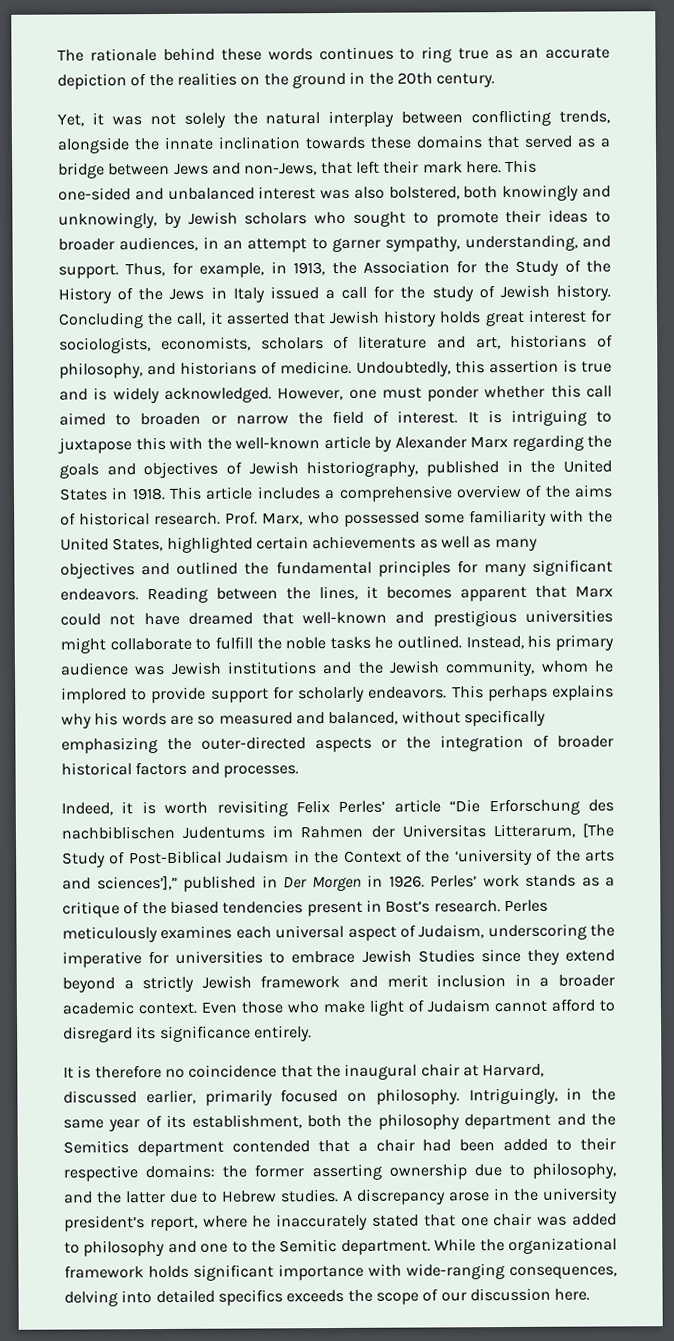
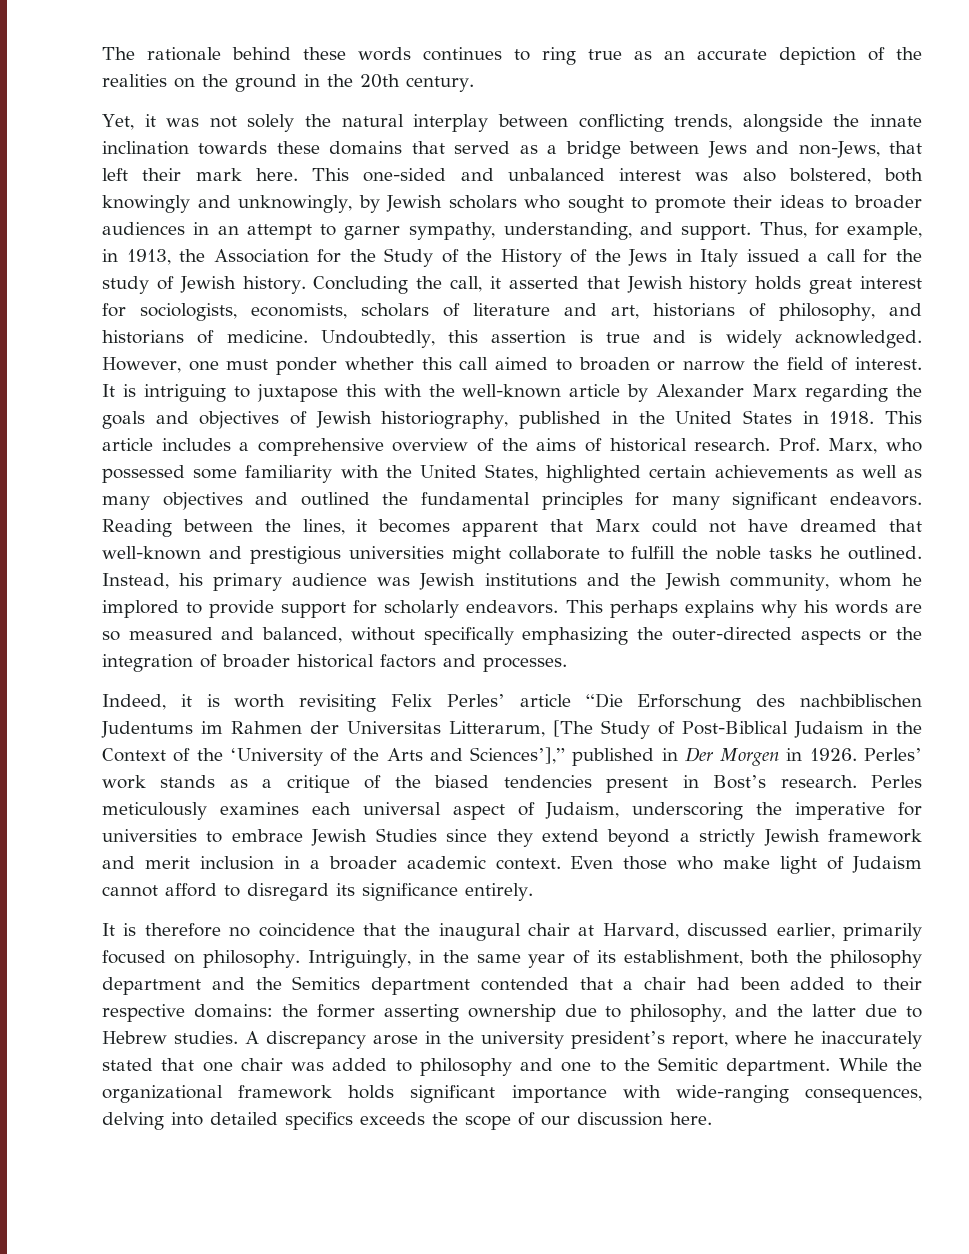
- This one-sided and unbalanced interest was also bolstered, both knowingly and unknowingly, by Jewish scholars who sought to promote their ideas to broader audiences, in an attempt to garner sympathy, understanding, and support.
+ This one-sided and unbalanced interest was also bolstered, both knowingly and unknowingly, by Jewish scholars who sought to promote their ideas to broader audiences in an attempt to garner sympathy, understanding, and support.
- Indeed, it is worth revisiting Felix Perles’ article “Die Erforschung des nachbiblischen Judentums im Rahmen der Universitas Litterarum, [The Study of Post-Biblical Judaism in the Context of the ‘university of the arts and sciences’],” published in Der Morgen in 1926.
+ Indeed, it is worth revisiting Felix Perles’ article “Die Erforschung des nachbiblischen Judentums im Rahmen der Universitas Litterarum, [The Study of Post-Biblical Judaism in the Context of the ‘University of the Arts and Sciences’],” published in Der Morgen in 1926.

